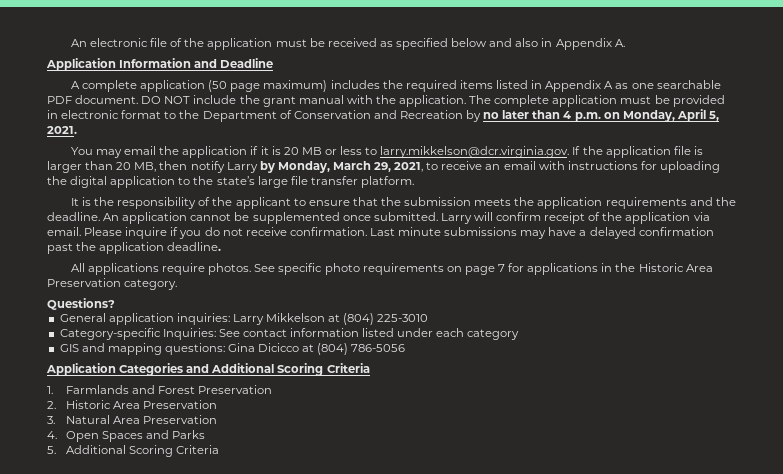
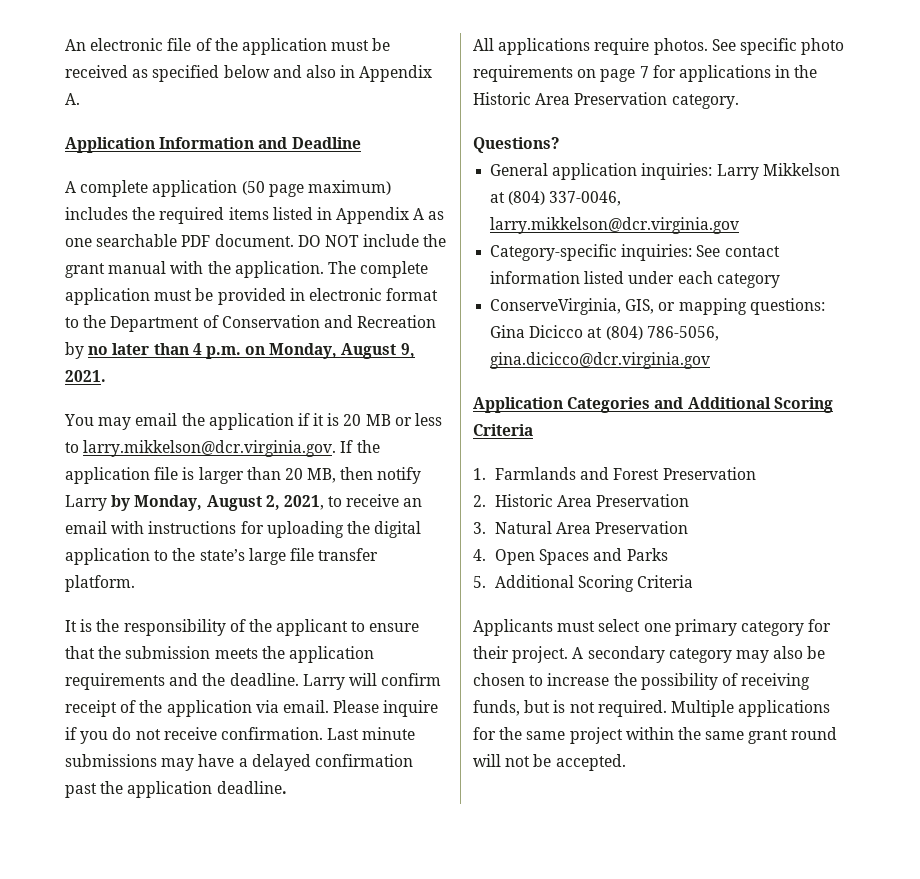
- The complete application must be provided in electronic format to the Department of Conservation and Recreation by no later than 4 p.m. on Monday, April 5, 2021.
+ The complete application must be provided in electronic format to the Department of Conservation and Recreation by no later than 4 p.m. on Monday, August 9, 2021.
- You may email the application if it is 20 MB or less to larry.mikkelson@dcr.virginia.gov. If the application file is larger than 20 MB, then notify Larry by Monday, March 29, 2021, to receive an email with instructions for uploading the digital application to the state’s large file transfer platform.
+ You may email the application if it is 20 MB or less to larry.mikkelson@dcr.virginia.gov. If the application file is larger than 20 MB, then notify Larry by Monday, August 2, 2021, to receive an email with instructions for uploading the digital application to the state’s large file transfer platform.
- An application cannot be supplemented once submitted.
- General application inquiries: Larry Mikkelson at (804) 225-3010
+ General application inquiries: Larry Mikkelson at (804) 337-0046, larry.mikkelson@dcr.virginia.gov
- Category-specific Inquiries: See contact information listed under each category
+ Category-specific inquiries: See contact information listed under each category
- GIS and mapping questions: Gina Dicicco at (804) 786-5056
+ ConserveVirginia, GIS, or mapping questions: Gina Dicicco at (804) 786-5056, gina.dicicco@dcr.virginia.gov
+ Applicants must select one primary category for their project. A secondary category may also be chosen to increase the possibility of receiving funds, but is not required. Multiple applications for the same project within the same grant round will not be accepted.

